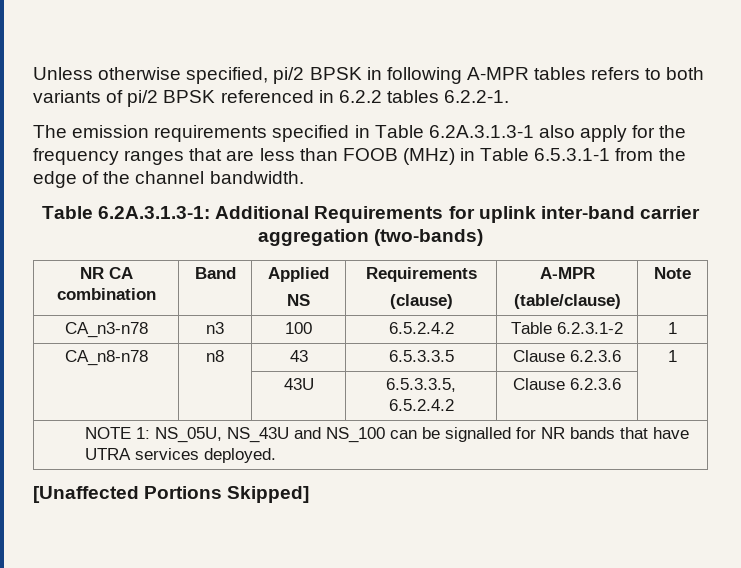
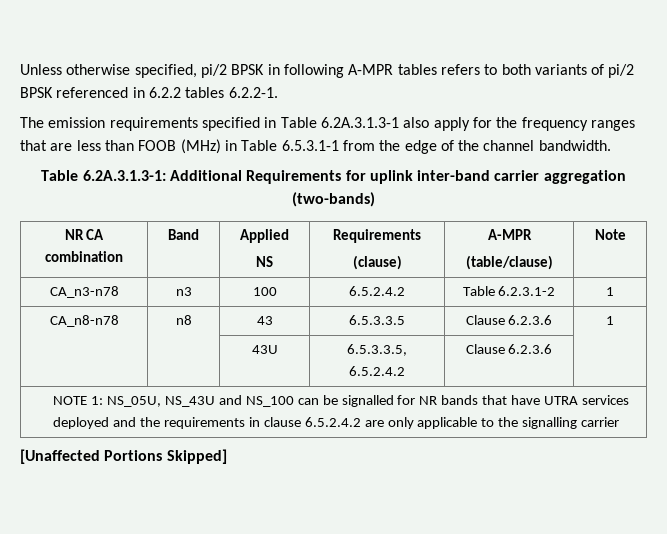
- NOTE 1: NS_05U, NS_43U and NS_100 can be signalled for NR bands that have UTRA services deployed.
+ NOTE 1: NS_05U, NS_43U and NS_100 can be signalled for NR bands that have UTRA services deployed and the requirements in clause 6.5.2.4.2 are only applicable to the signalling carrier

